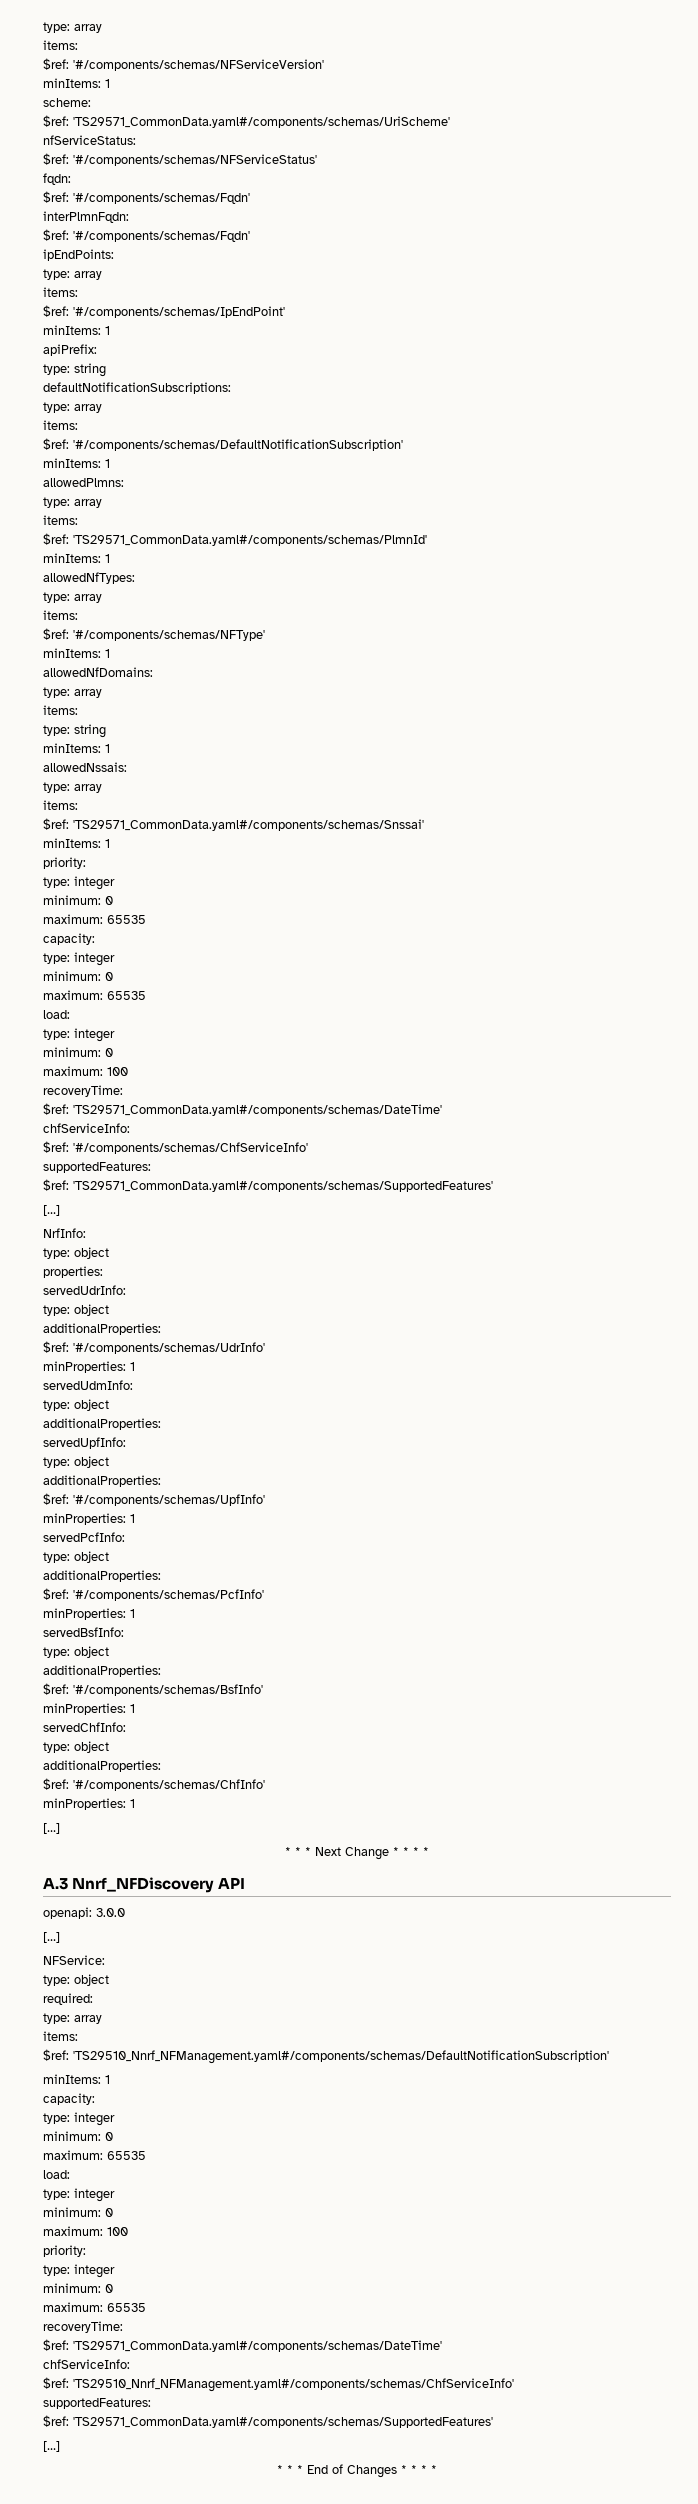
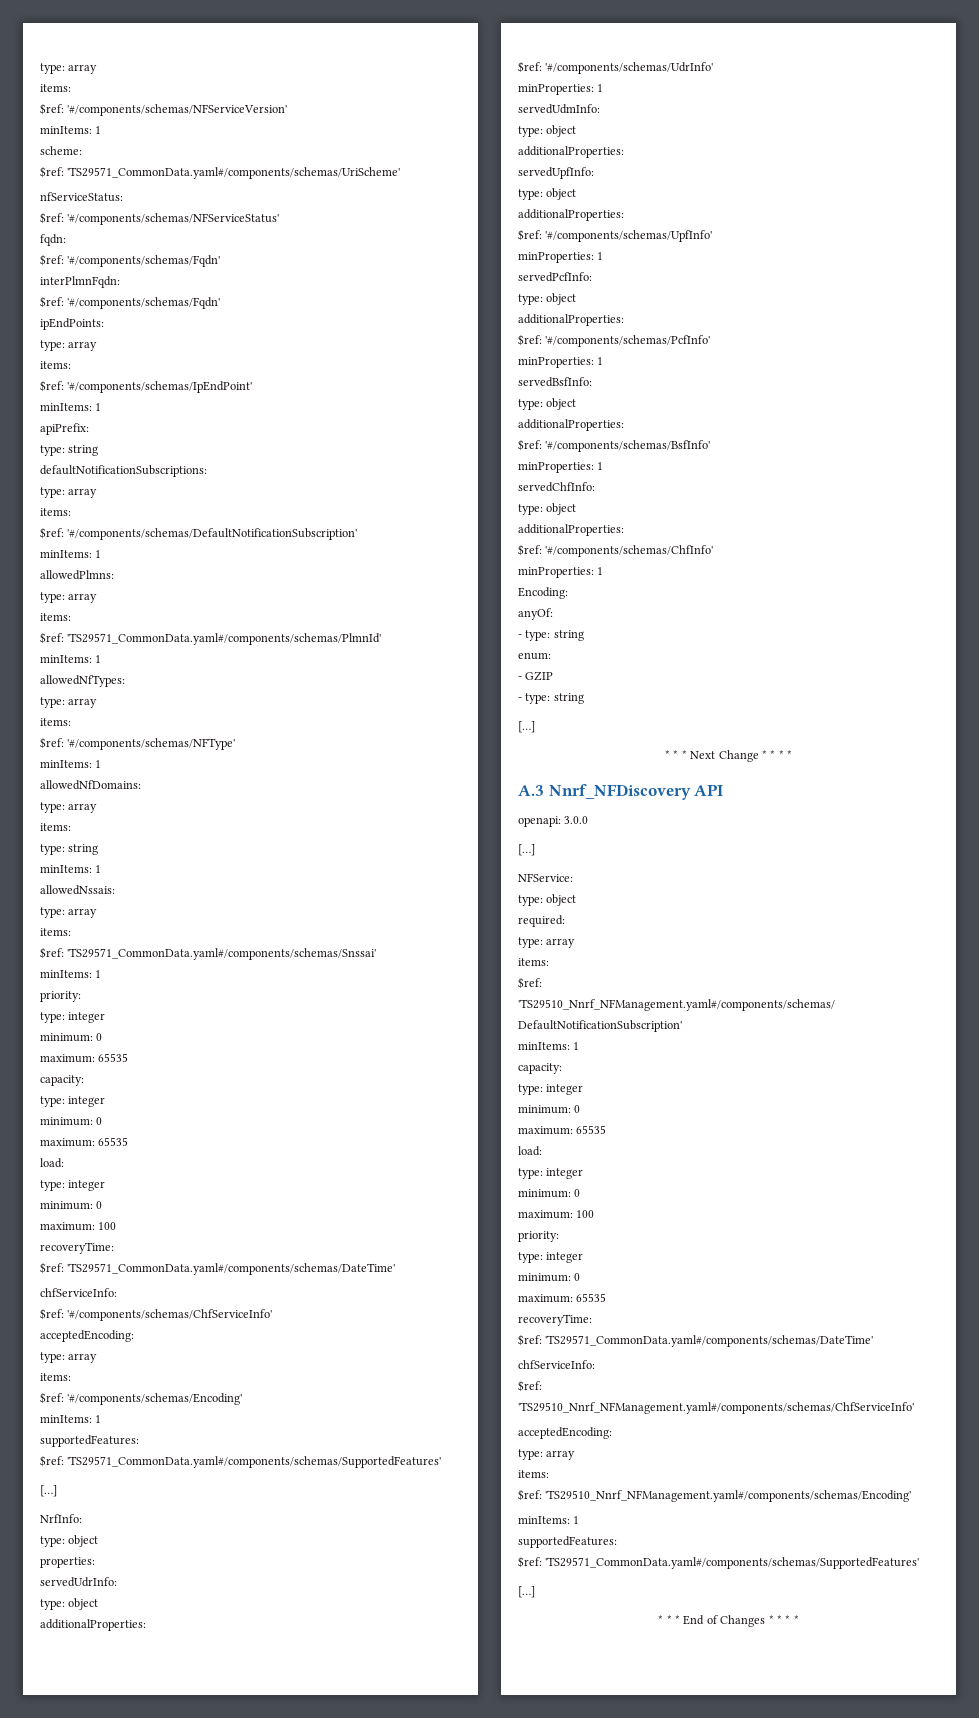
  $ref: '#/components/schemas/ChfServiceInfo'
+ acceptedEncoding:
+ type: array
+ items:
+ $ref: '#/components/schemas/Encoding'
+ minItems: 1
+ Encoding:
+ anyOf:
+ - type: string
+ enum:
+ - GZIP
+ - type: string
  $ref: 'TS29510_Nnrf_NFManagement.yaml#/components/schemas/ChfServiceInfo'
+ acceptedEncoding:
+ type: array
+ items:
+ $ref: 'TS29510_Nnrf_NFManagement.yaml#/components/schemas/Encoding'
+ minItems: 1

